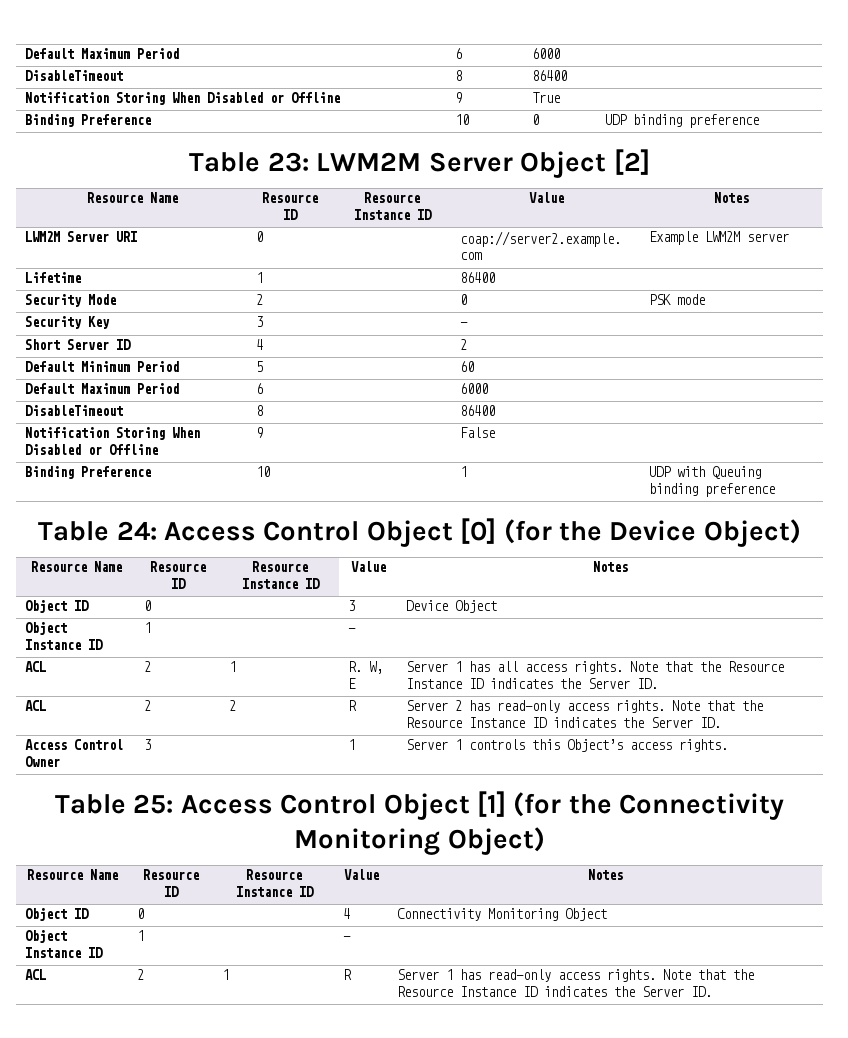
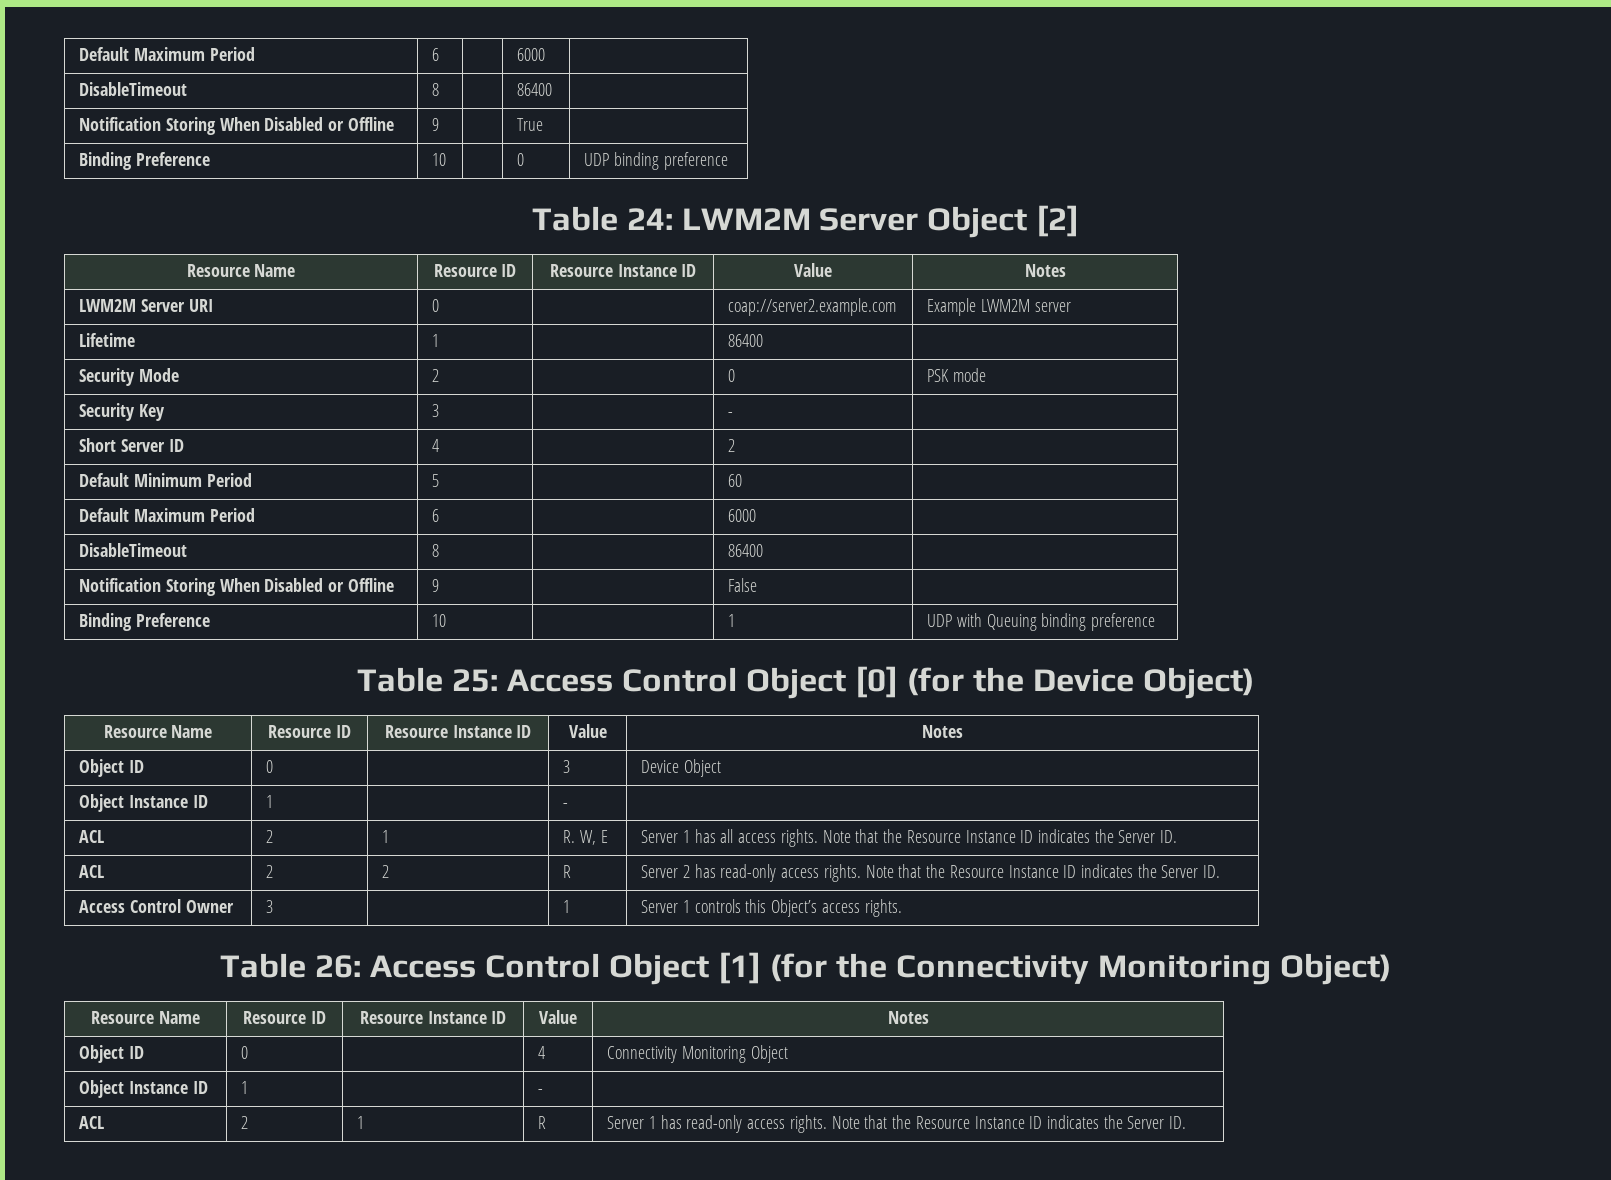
- Table 23: LWM2M Server Object [2]
+ Table 24: LWM2M Server Object [2]
- Table 24: Access Control Object [0] (for the Device Object)
+ Table 25: Access Control Object [0] (for the Device Object)
- Table 25: Access Control Object [1] (for the Connectivity Monitoring Object)
+ Table 26: Access Control Object [1] (for the Connectivity Monitoring Object)

